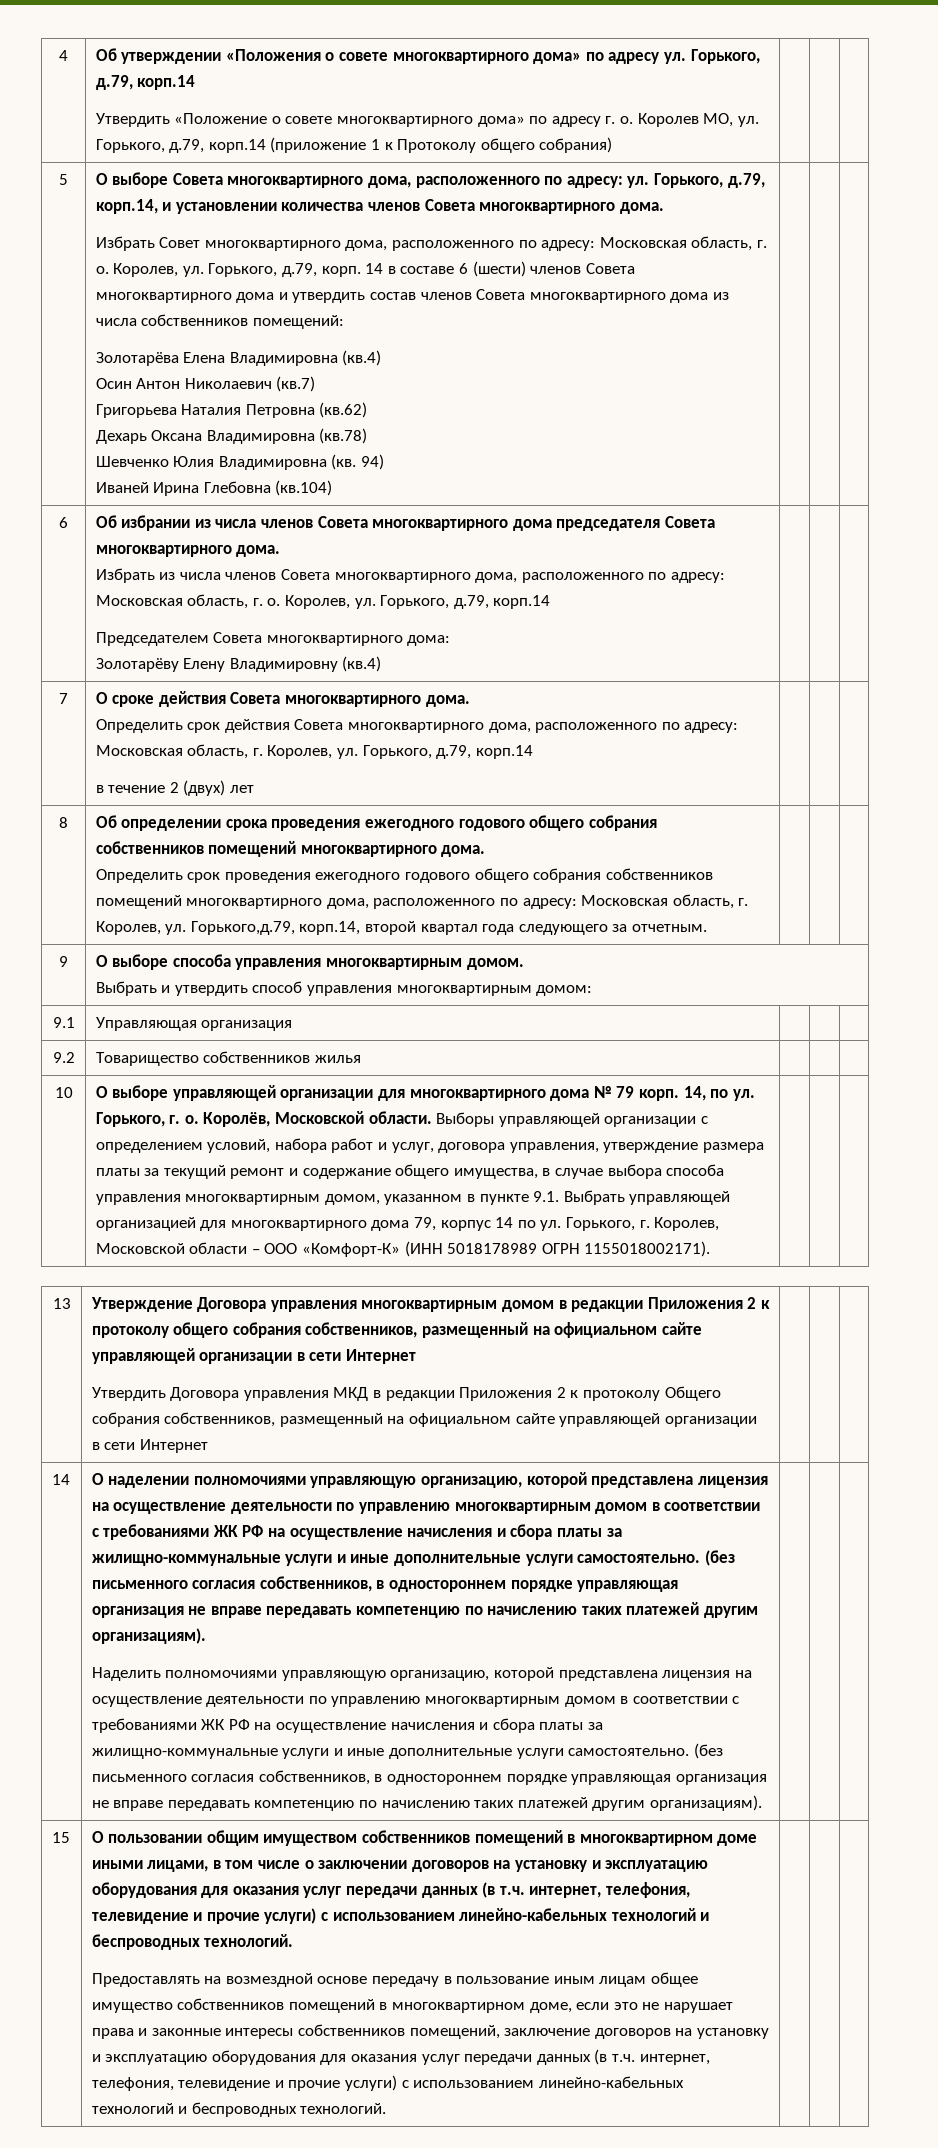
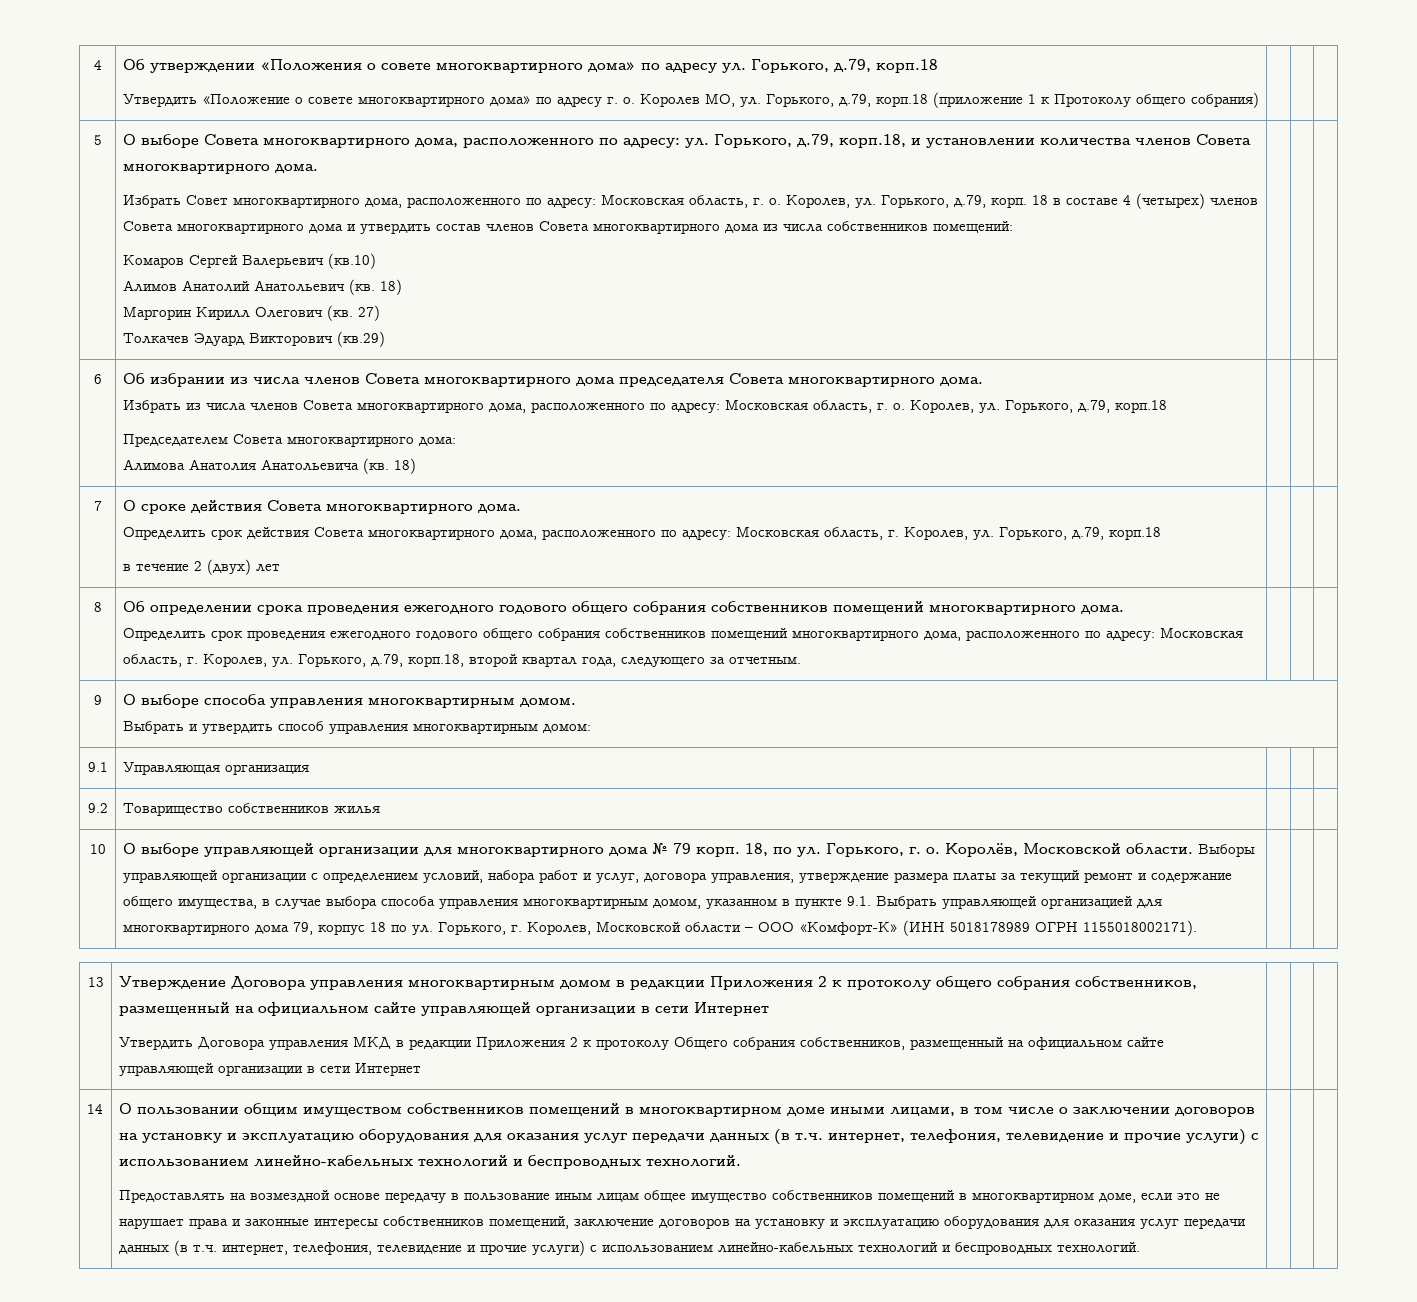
- 4 | Об утверждении «Положения о совете многоквартирного дома» по адресу ул. Горького, д.79, корп.14
- Утвердить «Положение о совете многоквартирного дома» по адресу г. о. Королев МО, ул. Горького, д.79, корп.14 (приложение 1 к Протоколу общего собрания) | | |
+ 4 | Об утверждении «Положения о совете многоквартирного дома» по адресу ул. Горького, д.79, корп.18
+ Утвердить «Положение о совете многоквартирного дома» по адресу г. о. Королев МО, ул. Горького, д.79, корп.18 (приложение 1 к Протоколу общего собрания) | | |
- О выборе Совета многоквартирного дома, расположенного по адресу: ул. Горького, д.79, корп.14, и установлении количества членов Совета многоквартирного дома.
+ О выборе Совета многоквартирного дома, расположенного по адресу: ул. Горького, д.79, корп.18, и установлении количества членов Совета многоквартирного дома.
- 14 в составе 6 (шести) членов Совета многоквартирного дома и утвердить состав членов Совета многоквартирного дома из числа собственников помещений:
+ 18 в составе 4 (четырех) членов Совета многоквартирного дома и утвердить состав членов Совета многоквартирного дома из числа собственников помещений:
- Золотарёва Елена Владимировна (кв.4)
- Осин Антон Николаевич (кв.7)
- Григорьева Наталия Петровна (кв.62)
- Дехарь Оксана Владимировна (кв.78)
- Шевченко Юлия Владимировна (кв. 94)
- Иваней Ирина Глебовна (кв.104)
+ Комаров Сергей Валерьевич (кв.10)
+ Алимов Анатолий Анатольевич (кв. 18)
+ Маргорин Кирилл Олегович (кв. 27)
+ Толкачев Эдуард Викторович (кв.29)
- Избрать из числа членов Совета многоквартирного дома, расположенного по адресу: Московская область, г. о. Королев, ул. Горького, д.79, корп.14
+ Избрать из числа членов Совета многоквартирного дома, расположенного по адресу: Московская область, г. о. Королев, ул. Горького, д.79, корп.18
- Золотарёву Елену Владимировну (кв.4)
+ Алимова Анатолия Анатольевича (кв. 18)
  7 | О сроке действия Совета многоквартирного дома.
- Определить срок действия Совета многоквартирного дома, расположенного по адресу: Московская область, г. Королев, ул. Горького, д.79, корп.14
+ Определить срок действия Совета многоквартирного дома, расположенного по адресу: Московская область, г. Королев, ул. Горького, д.79, корп.18
- Определить срок проведения ежегодного годового общего собрания собственников помещений многоквартирного дома, расположенного по адресу: Московская область, г. Королев, ул. Горького,д.79, корп.14, второй квартал года следующего за отчетным.
+ Определить срок проведения ежегодного годового общего собрания собственников помещений многоквартирного дома, расположенного по адресу: Московская область, г. Королев, ул. Горького, д.79, корп.18, второй квартал года, следующего за отчетным.
- 14, по ул. Горького, г. о.
+ 18, по ул. Горького, г. о.
- Выборы управляющей организации с определением условий, набора работ и услуг, договора управления, утверждение размера платы за текущий ремонт и содержание общего имущества, в случае выбора способа управления многоквартирным домом, указанном в пункте 9.1. Выбрать управляющей организацией для многоквартирного дома 79, корпус 14 по ул. Горького, г. Королев, Московской области – ООО «Комфорт-К» (ИНН 5018178989 ОГРН 1155018002171).
+ Выборы управляющей организации с определением условий, набора работ и услуг, договора управления, утверждение размера платы за текущий ремонт и содержание общего имущества, в случае выбора способа управления многоквартирным домом, указанном в пункте 9.1. Выбрать управляющей организацией для многоквартирного дома 79, корпус 18 по ул. Горького, г. Королев, Московской области – ООО «Комфорт-К» (ИНН 5018178989 ОГРН 1155018002171).
- О наделении полномочиями управляющую организацию, которой представлена лицензия на осуществление деятельности по управлению многоквартирным домом в соответствии с требованиями ЖК РФ на осуществление начисления и сбора платы за жилищно-коммунальные услуги и иные дополнительные услуги самостоятельно. (без письменного согласия собственников, в одностороннем порядке управляющая организация не вправе передавать компетенцию по начислению таких платежей другим организациям).
- Наделить полномочиями управляющую организацию, которой представлена лицензия на осуществление деятельности по управлению многоквартирным домом в соответствии с требованиями ЖК РФ на осуществление начисления и сбора платы за жилищно-коммунальные услуги и иные дополнительные услуги самостоятельно. (без письменного согласия собственников, в одностороннем порядке управляющая организация не вправе передавать компетенцию по начислению таких платежей другим организациям). | | |
- 15

